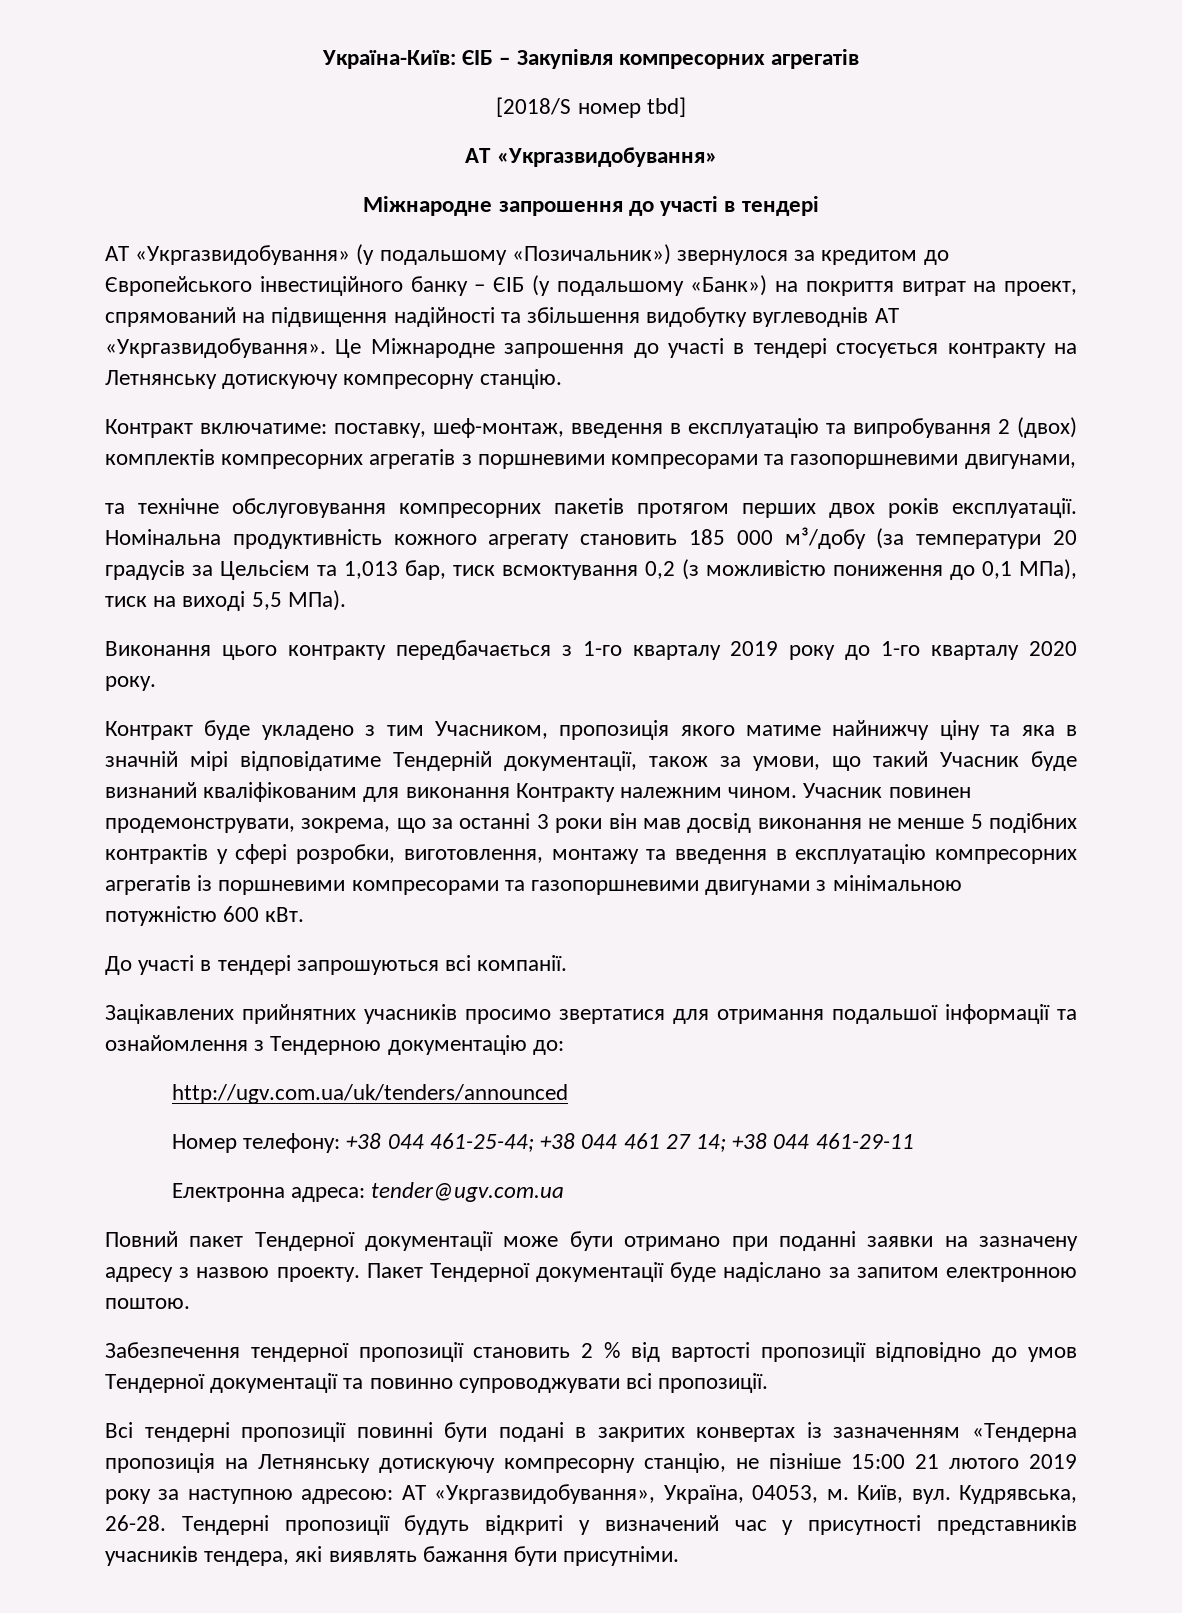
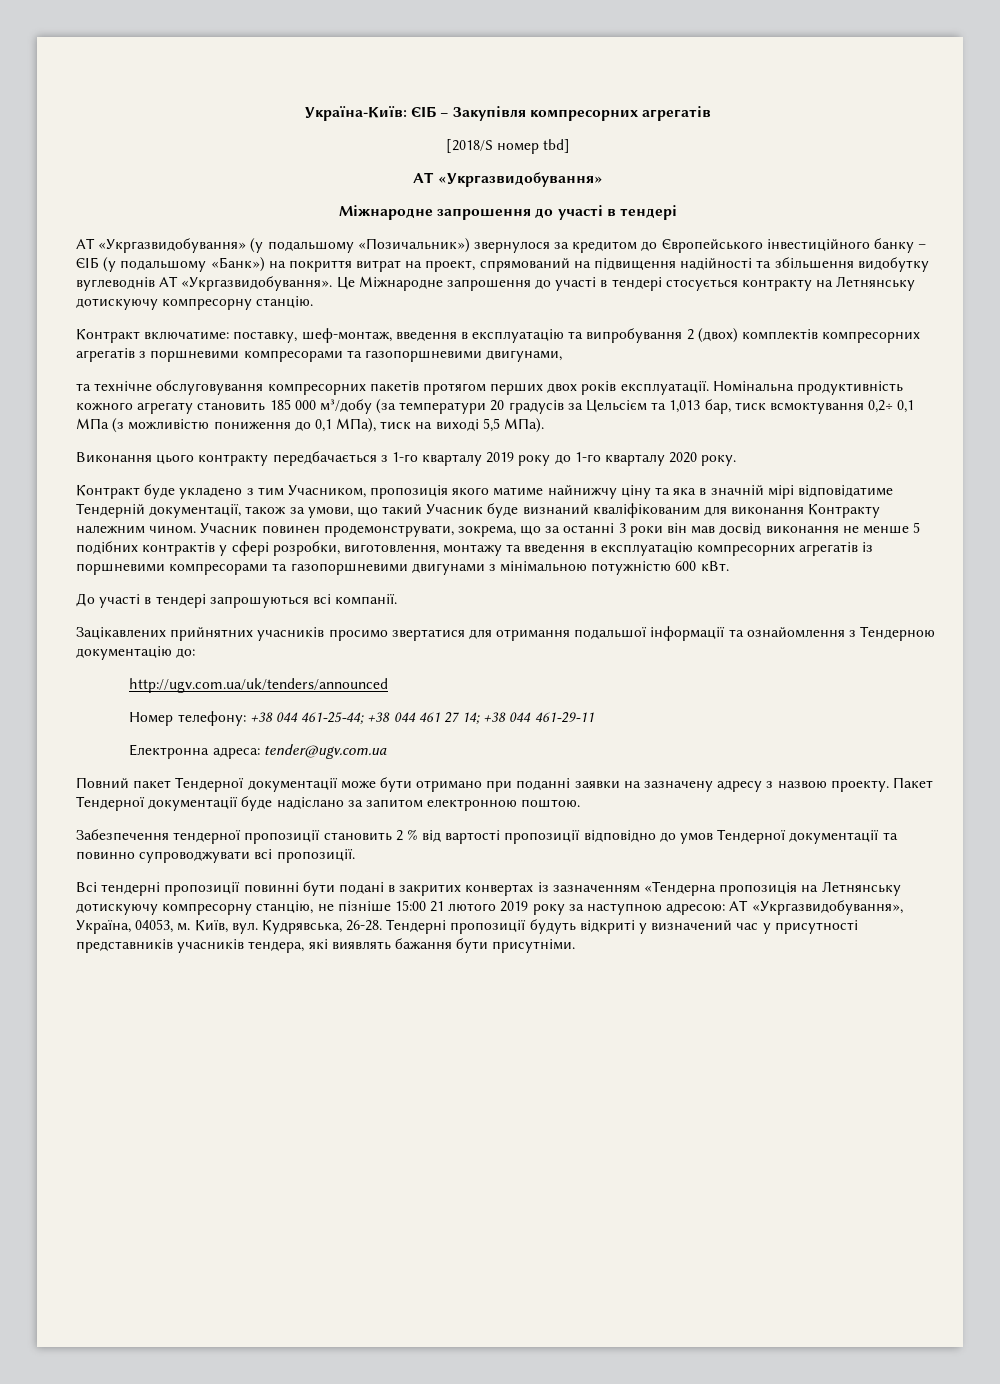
- Номінальна продуктивність кожного агрегату становить 185 000 м³/добу (за температури 20 градусів за Цельсієм та 1,013 бар, тиск всмоктування 0,2 (з можливістю пониження до 0,1 MПа), тиск на виході 5,5 МПа).
+ Номінальна продуктивність кожного агрегату становить 185 000 м³/добу (за температури 20 градусів за Цельсієм та 1,013 бар, тиск всмоктування 0,2÷ 0,1 MПа (з можливістю пониження до 0,1 MПа), тиск на виході 5,5 МПа).

